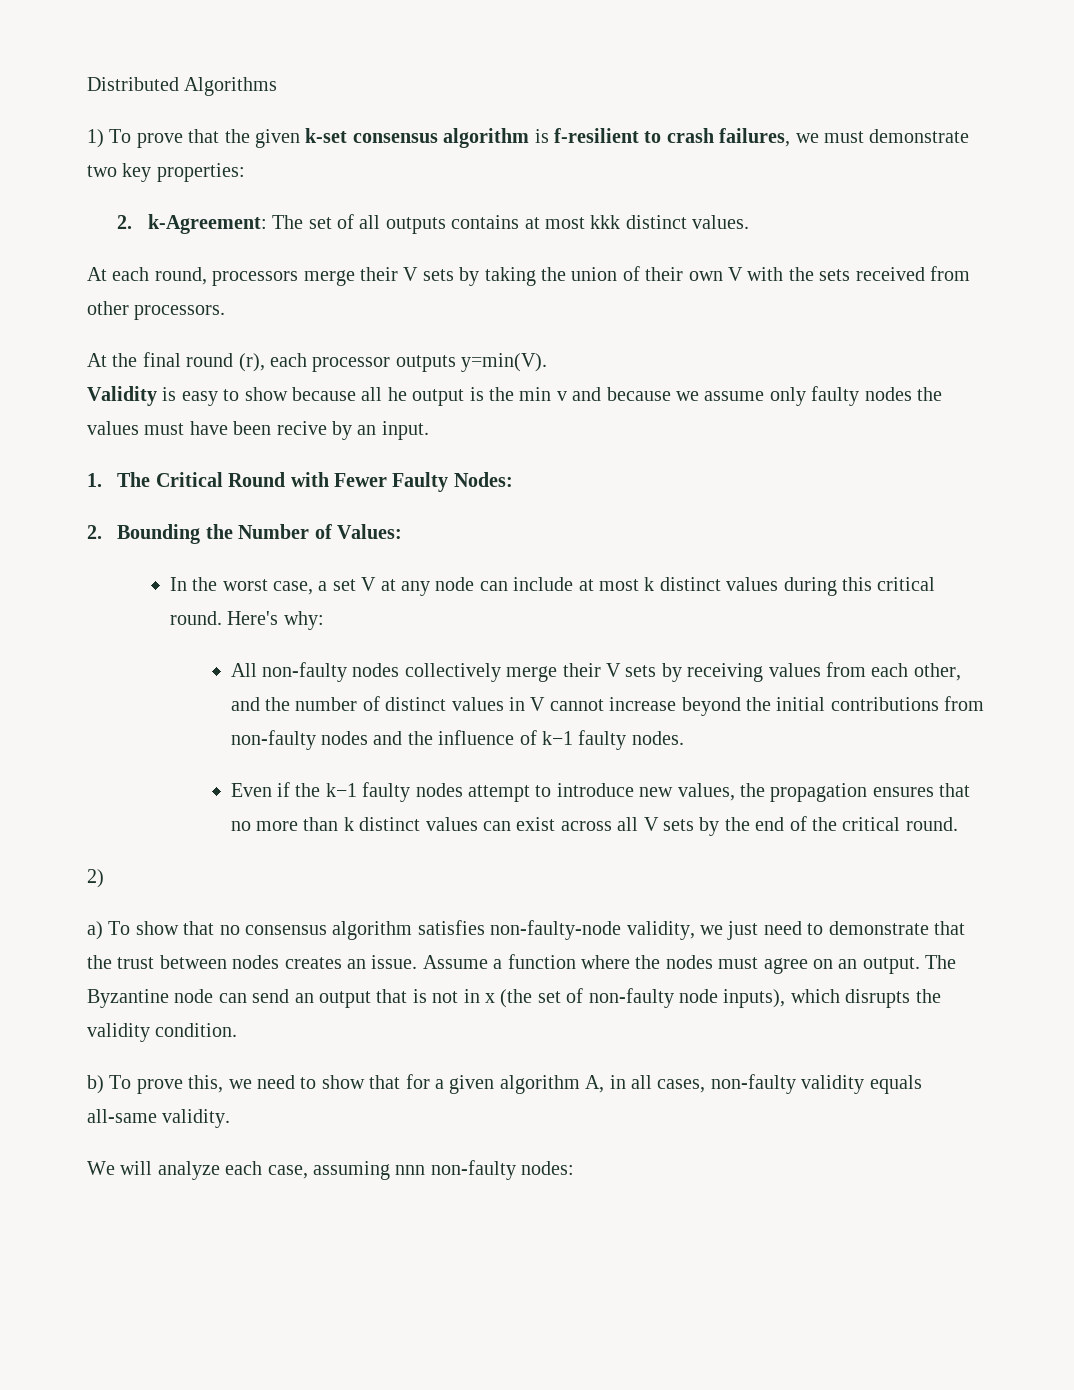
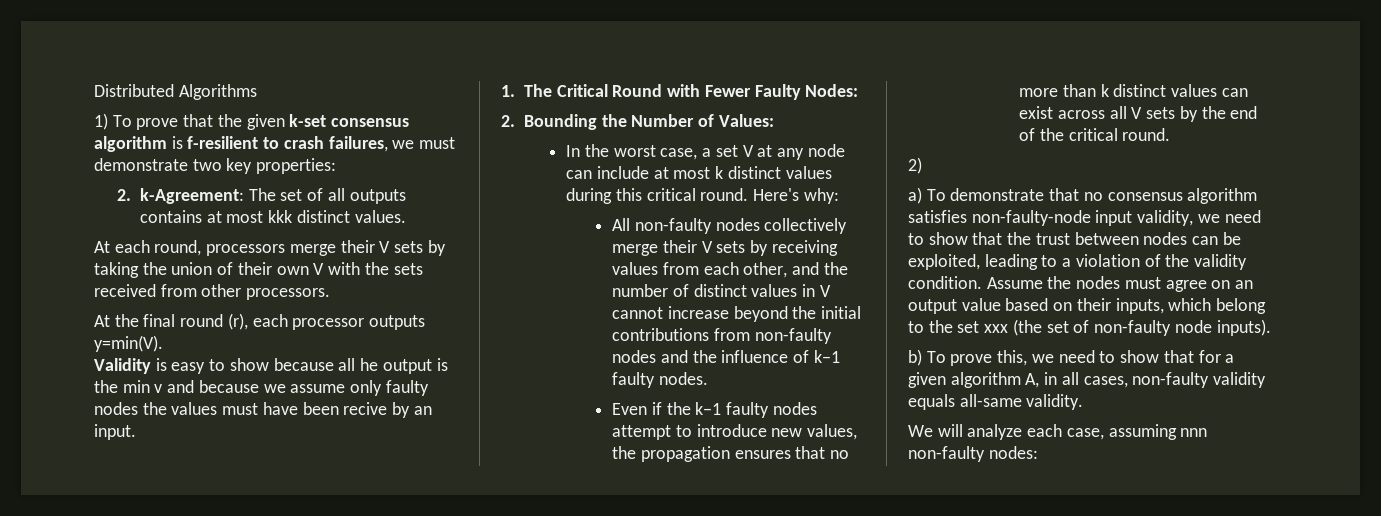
- a) To show that no consensus algorithm satisfies non-faulty-node validity, we just need to demonstrate that the trust between nodes creates an issue. Assume a function where the nodes must agree on an output. The Byzantine node can send an output that is not in x (the set of non-faulty node inputs), which disrupts the validity condition.
+ a) To demonstrate that no consensus algorithm satisfies non-faulty-node input validity, we need to show that the trust between nodes can be exploited, leading to a violation of the validity condition. Assume the nodes must agree on an output value based on their inputs, which belong to the set xxx (the set of non-faulty node inputs).

